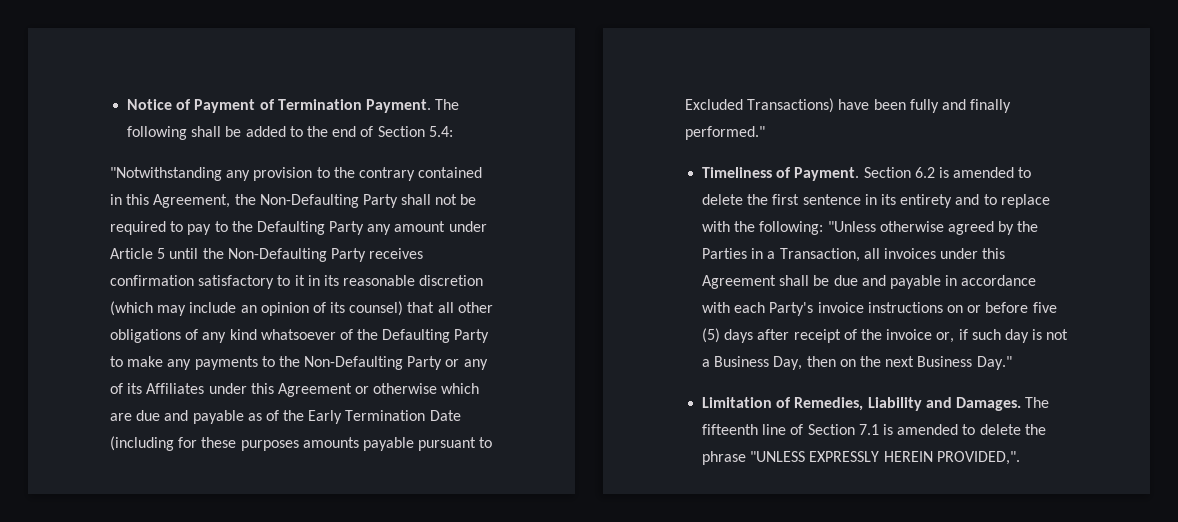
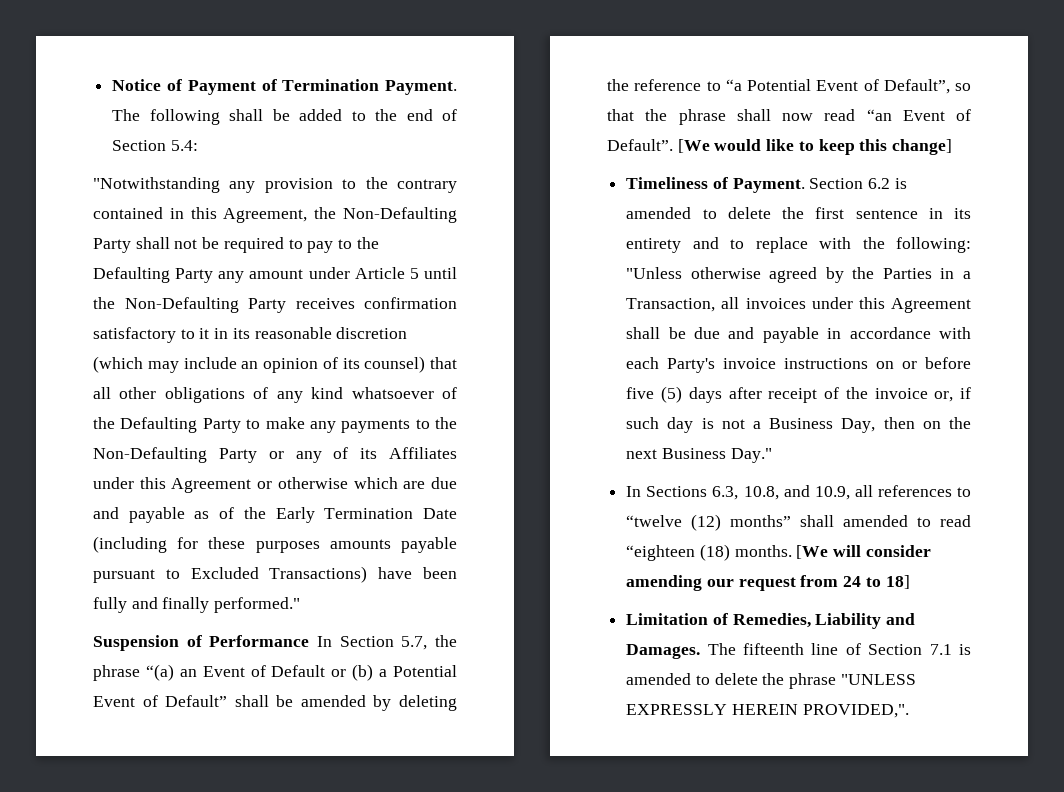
+ Suspension of Performance In Section 5.7, the phrase “(a) an Event of Default or (b) a Potential Event of Default” shall be amended by deleting the reference to “a Potential Event of Default”, so that the phrase shall now read “an Event of Default”. [We would like to keep this change]
+ In Sections 6.3, 10.8, and 10.9, all references to “twelve (12) months” shall amended to read “eighteen (18) months. [We will consider amending our request from 24 to 18]

